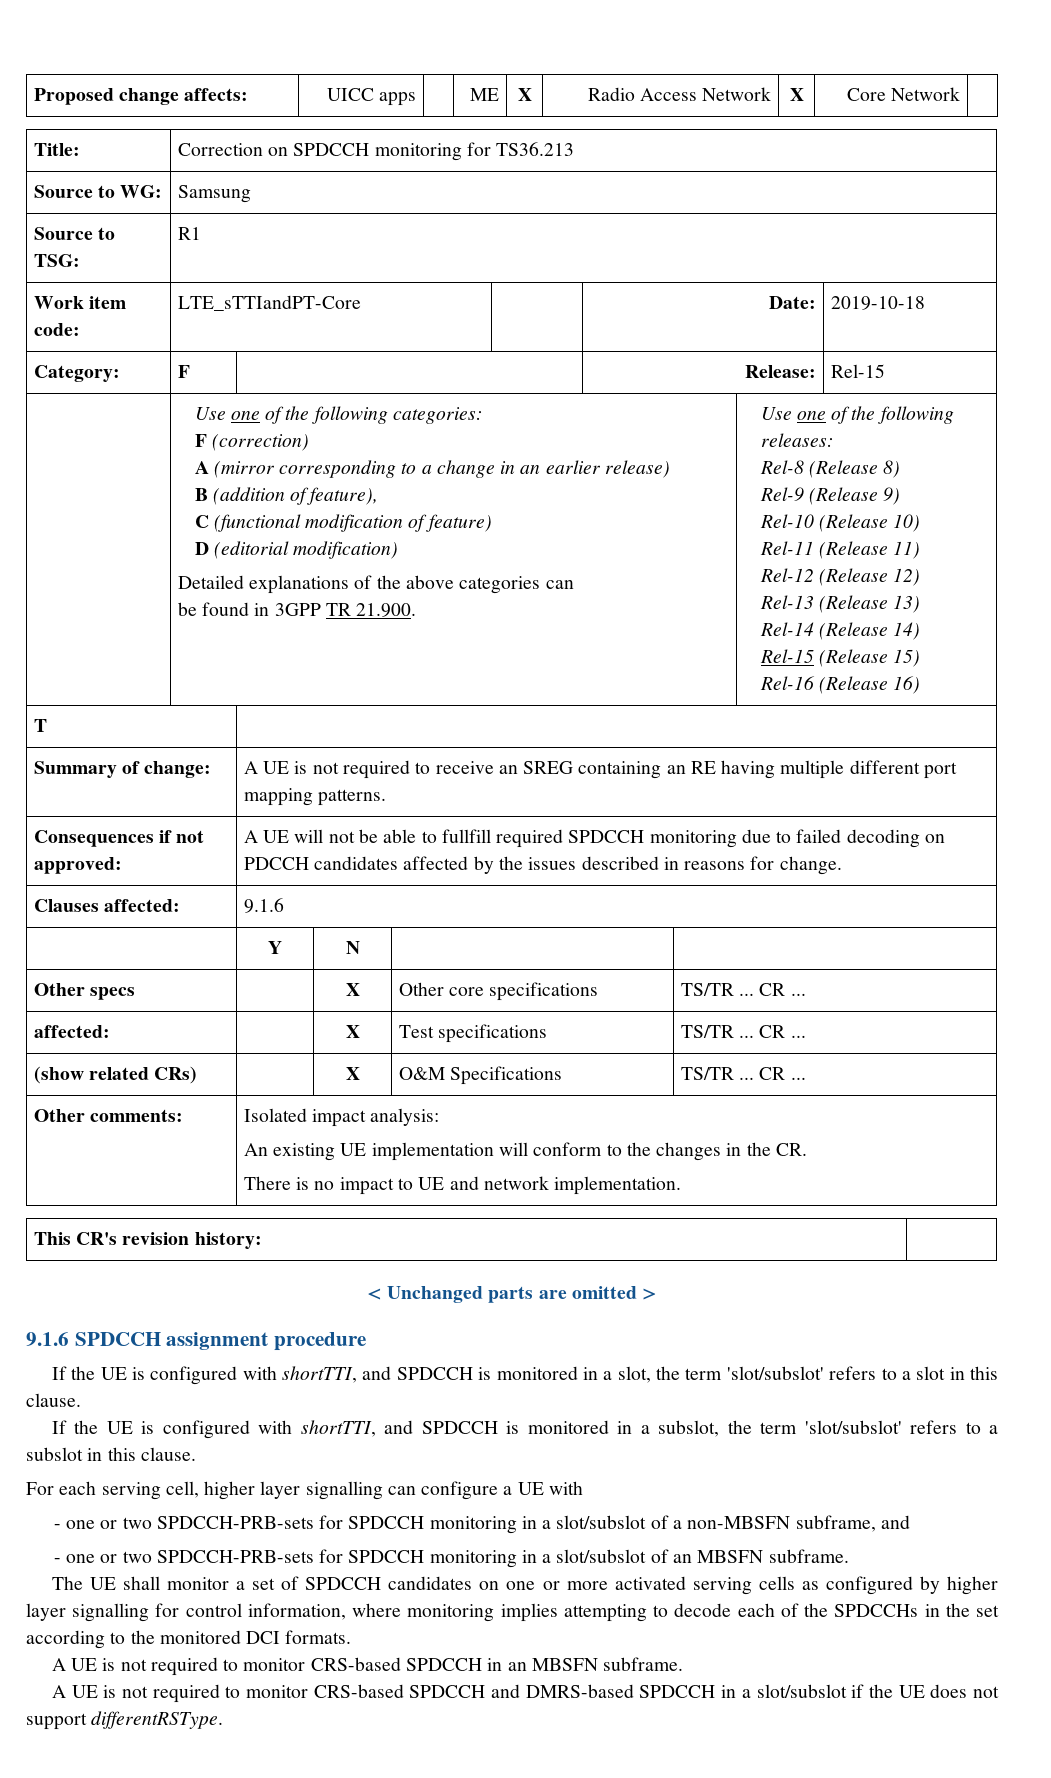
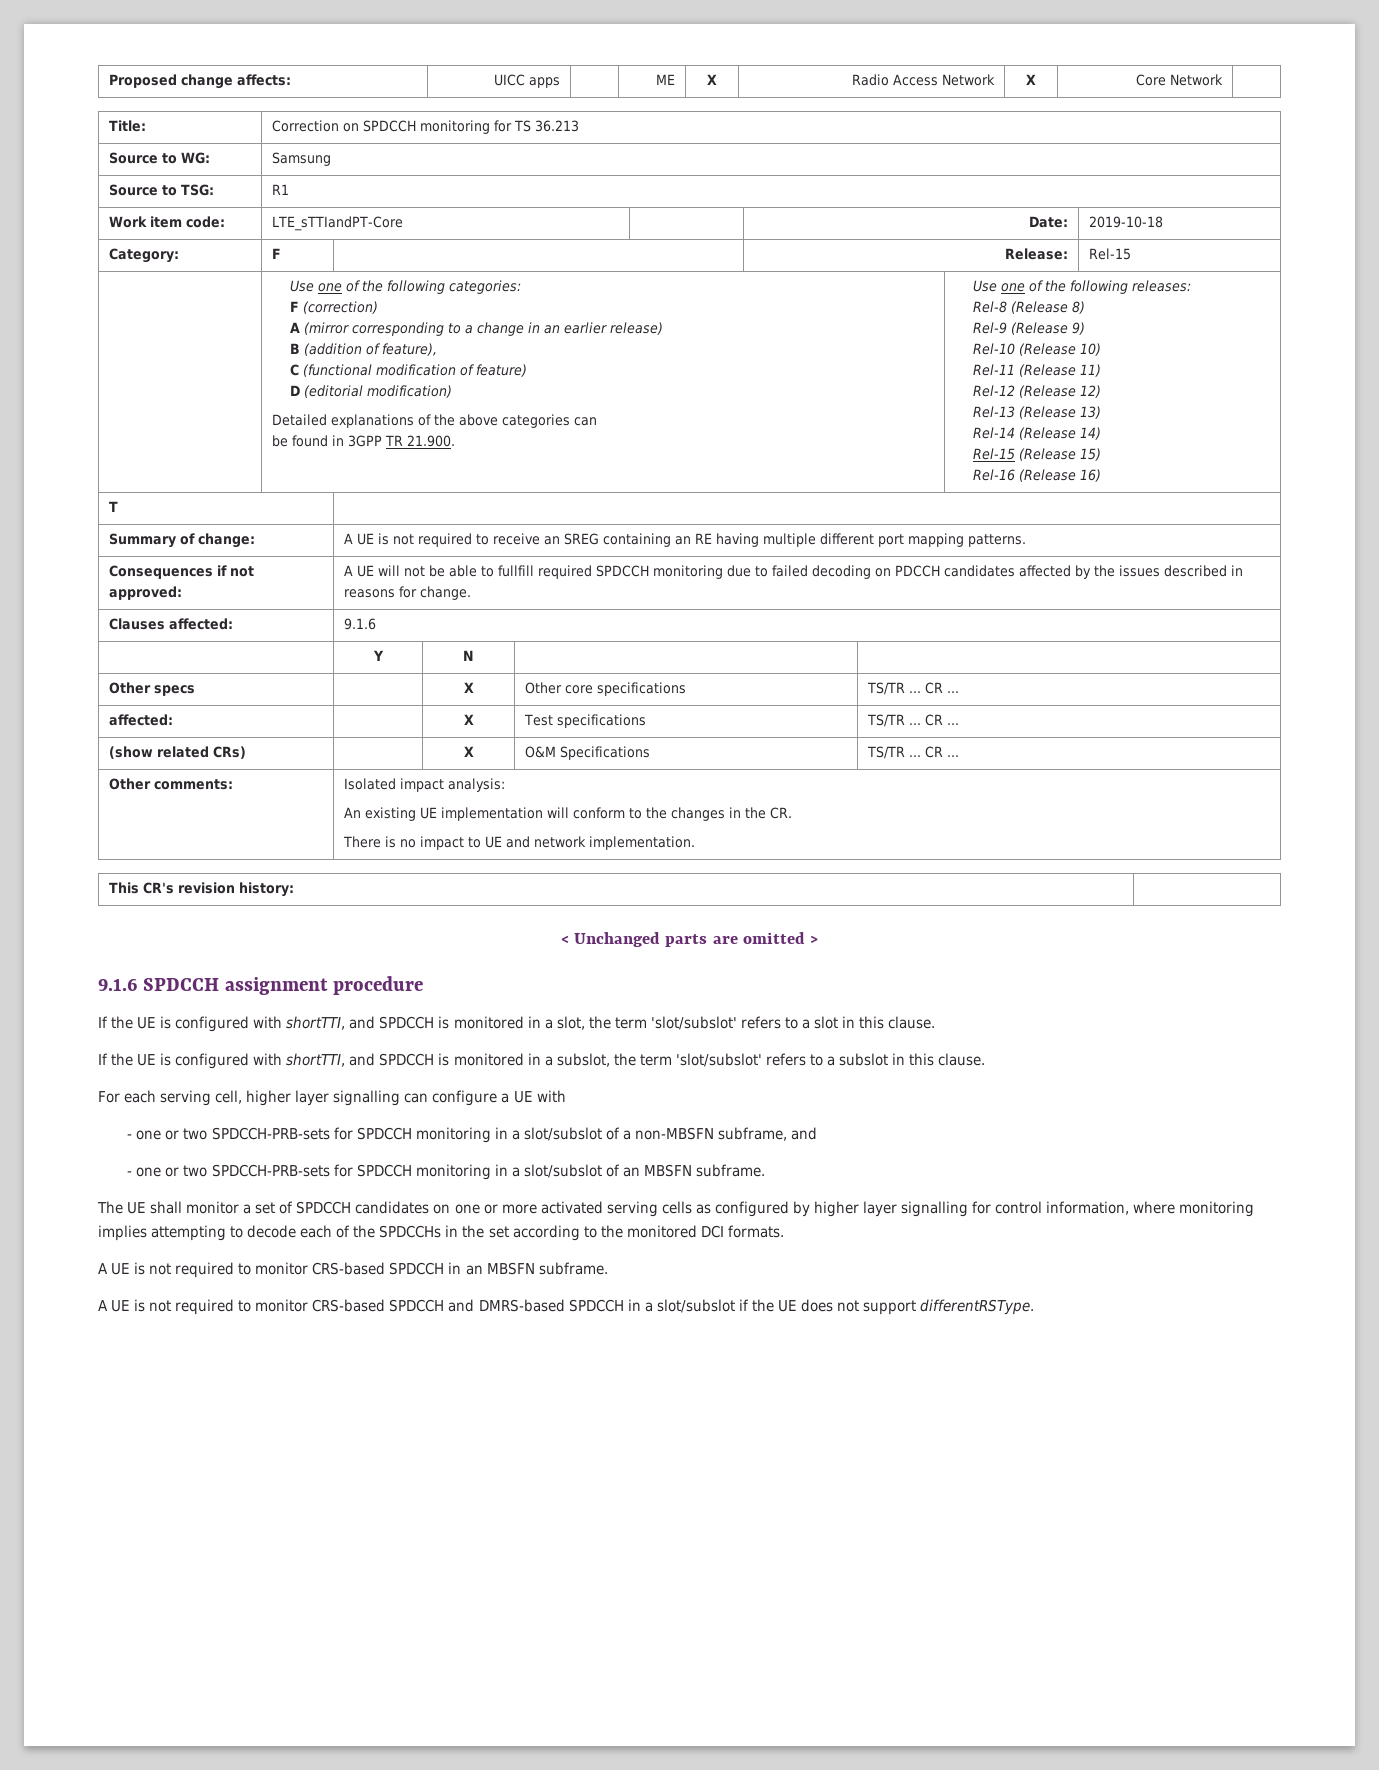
- Title: | Correction on SPDCCH monitoring for TS36.213
+ Title: | Correction on SPDCCH monitoring for TS 36.213

